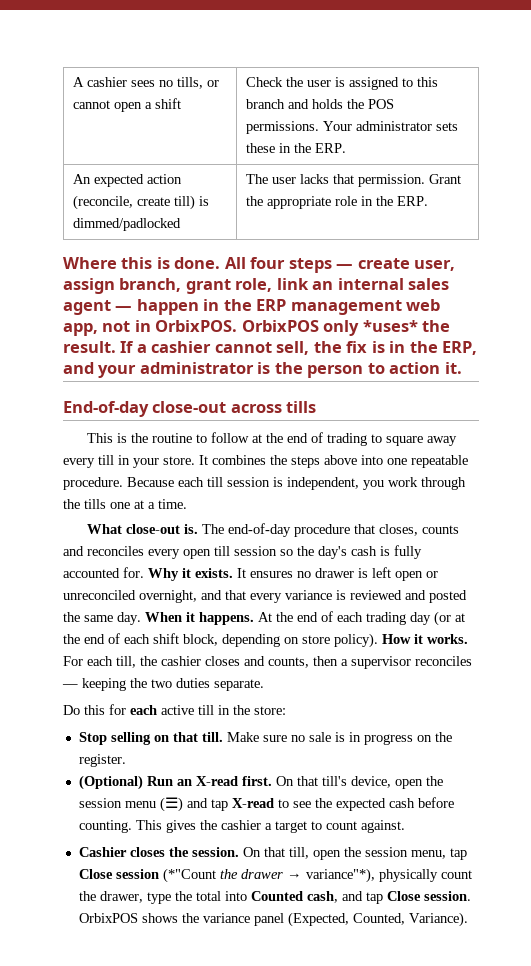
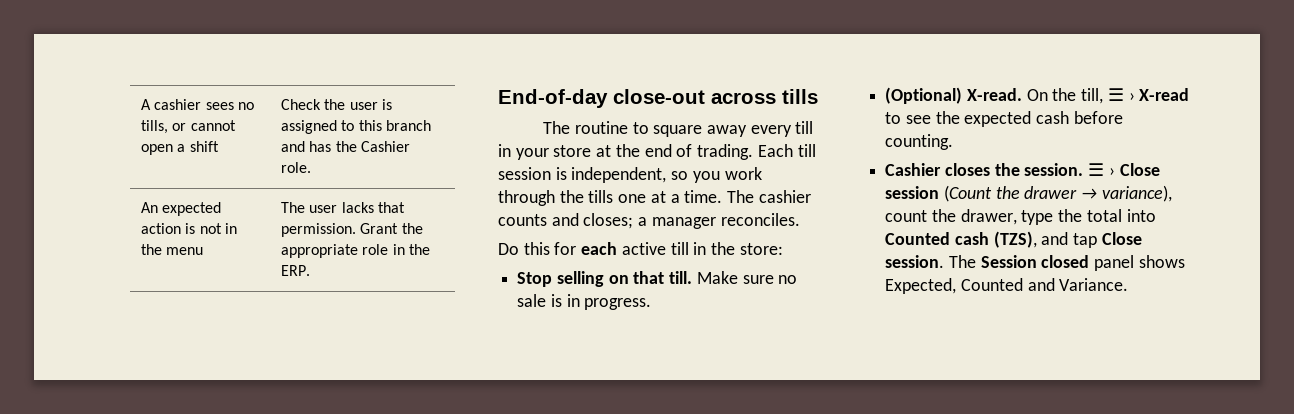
- A cashier sees no tills, or cannot open a shift | Check the user is assigned to this branch and holds the POS permissions. Your administrator sets these in the ERP.
- An expected action (reconcile, create till) is dimmed/padlocked | The user lacks that permission. Grant the appropriate role in the ERP.
+ A cashier sees no tills, or cannot open a shift | Check the user is assigned to this branch and has the Cashier role.
+ An expected action is not in the menu | The user lacks that permission. Grant the appropriate role in the ERP.
- Where this is done. All four steps — create user, assign branch, grant role, link an internal sales agent — happen in the ERP management web app, not in OrbixPOS. OrbixPOS only *uses* the result. If a cashier cannot sell, the fix is in the ERP, and your administrator is the person to action it.
  End-of-day close-out across tills
- This is the routine to follow at the end of trading to square away every till in your store. It combines the steps above into one repeatable procedure. Because each till session is independent, you work through the tills one at a time.
- What close-out is. The end-of-day procedure that closes, counts and reconciles every open till session so the day's cash is fully accounted for. Why it exists. It ensures no drawer is left open or unreconciled overnight, and that every variance is reviewed and posted the same day. When it happens. At the end of each trading day (or at the end of each shift block, depending on store policy). How it works. For each till, the cashier closes and counts, then a supervisor reconciles — keeping the two duties separate.
+ The routine to square away every till in your store at the end of trading. Each till session is independent, so you work through the tills one at a time. The cashier counts and closes; a manager reconciles.
- Make sure no sale is in progress on the register.
- (Optional) Run an X-read first. On that till's device, open the session menu (☰) and tap X-read to see the expected cash before counting. This gives the cashier a target to count against.
- Cashier closes the session. On that till, open the session menu, tap Close session (*"Count the drawer → variance"*), physically count the drawer, type the total into Counted cash, and tap Close session.
+ Make sure no sale is in progress.
+ (Optional) X-read. On the till, ☰ › X-read to see the expected cash before counting.
+ Cashier closes the session. ☰ › Close session (Count the drawer → variance), count the drawer, type the total into Counted cash (TZS), and tap Close session.
- OrbixPOS shows the variance panel (Expected, Counted, Variance).
+ The Session closed panel shows Expected, Counted and Variance.

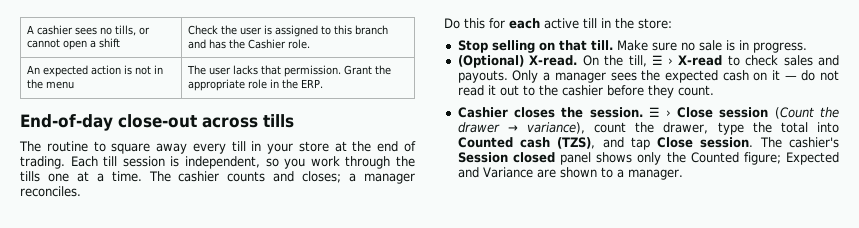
- On the till, ☰ › X-read to see the expected cash before counting.
+ On the till, ☰ › X-read to check sales and payouts. Only a manager sees the expected cash on it — do not read it out to the cashier before they count.
- The Session closed panel shows Expected, Counted and Variance.
+ The cashier's Session closed panel shows only the Counted figure; Expected and Variance are shown to a manager.

